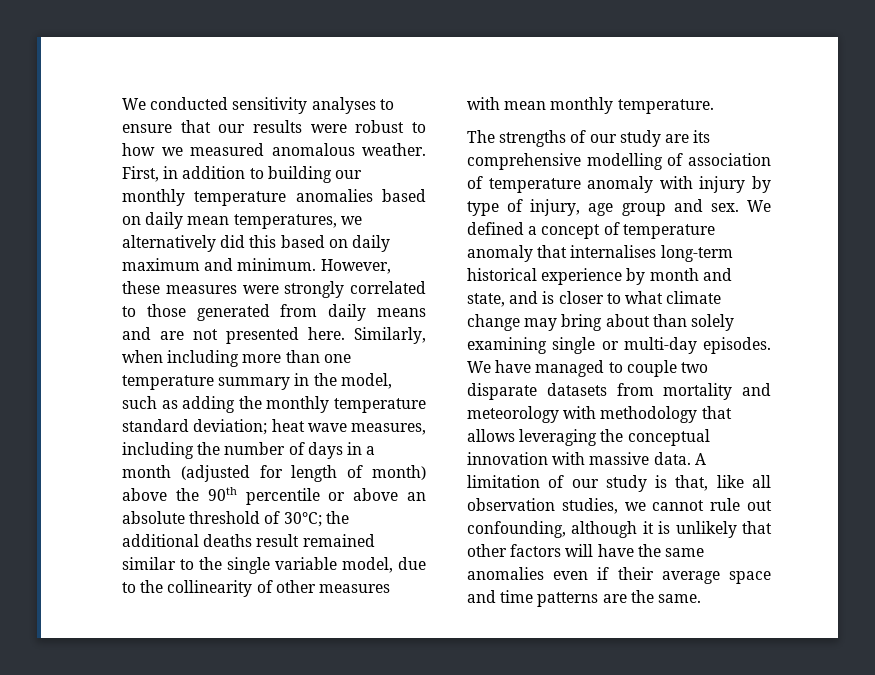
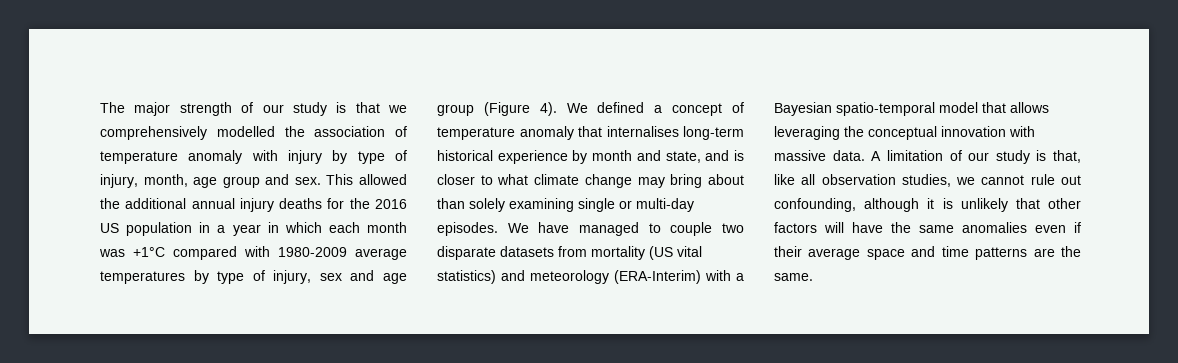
- We conducted sensitivity analyses to ensure that our results were robust to how we measured anomalous weather. First, in addition to building our monthly temperature anomalies based on daily mean temperatures, we alternatively did this based on daily maximum and minimum. However, these measures were strongly correlated to those generated from daily means and are not presented here. Similarly, when including more than one temperature summary in the model, such as adding the monthly temperature standard deviation; heat wave measures, including the number of days in a month (adjusted for length of month) above the 90th percentile or above an absolute threshold of 30°C; the additional deaths result remained similar to the single variable model, due to the collinearity of other measures with mean monthly temperature.
- The strengths of our study are its comprehensive modelling of association of temperature anomaly with injury by type of injury, age group and sex.
+ The major strength of our study is that we comprehensively modelled the association of temperature anomaly with injury by type of injury, month, age group and sex.
+ This allowed the additional annual injury deaths for the 2016 US population in a year in which each month was +1°C compared with 1980-2009 average temperatures by type of injury, sex and age group (Figure 4).
- We have managed to couple two disparate datasets from mortality and meteorology with methodology that allows leveraging the conceptual innovation with massive data.
+ We have managed to couple two disparate datasets from mortality (US vital statistics) and meteorology (ERA-Interim) with a Bayesian spatio-temporal model that allows leveraging the conceptual innovation with massive data.

